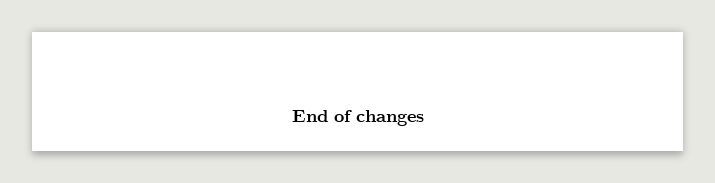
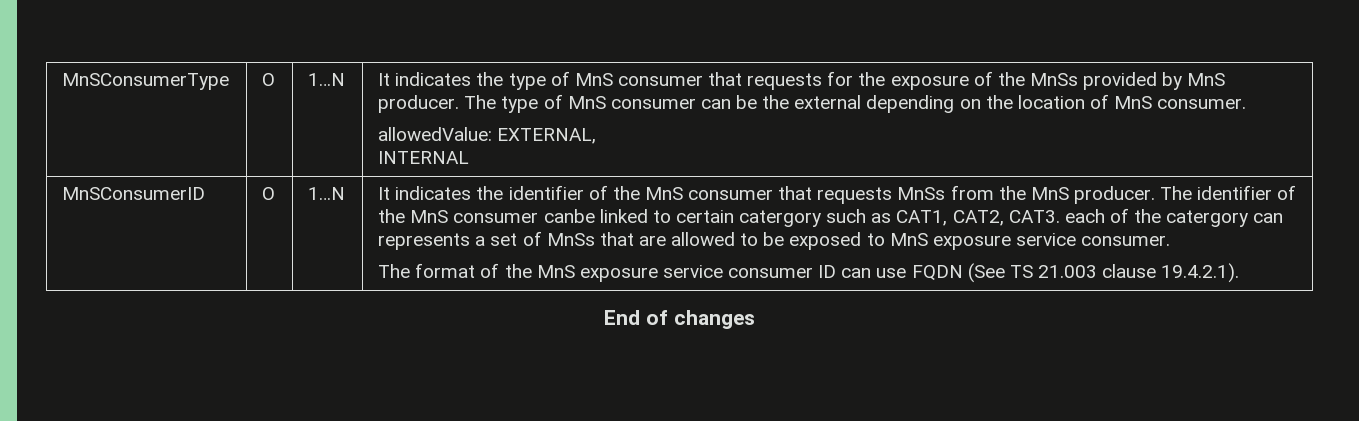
+ MnSConsumerType | O | 1…N | It indicates the type of MnS consumer that requests for the exposure of the MnSs provided by MnS producer. The type of MnS consumer can be the external depending on the location of MnS consumer.
+ allowedValue: EXTERNAL,
+ INTERNAL
+ MnSConsumerID | O | 1…N | It indicates the identifier of the MnS consumer that requests MnSs from the MnS producer. The identifier of the MnS consumer canbe linked to certain catergory such as CAT1, CAT2, CAT3. each of the catergory can represents a set of MnSs that are allowed to be exposed to MnS exposure service consumer.
+ The format of the MnS exposure service consumer ID can use FQDN (See TS 21.003 clause 19.4.2.1).

